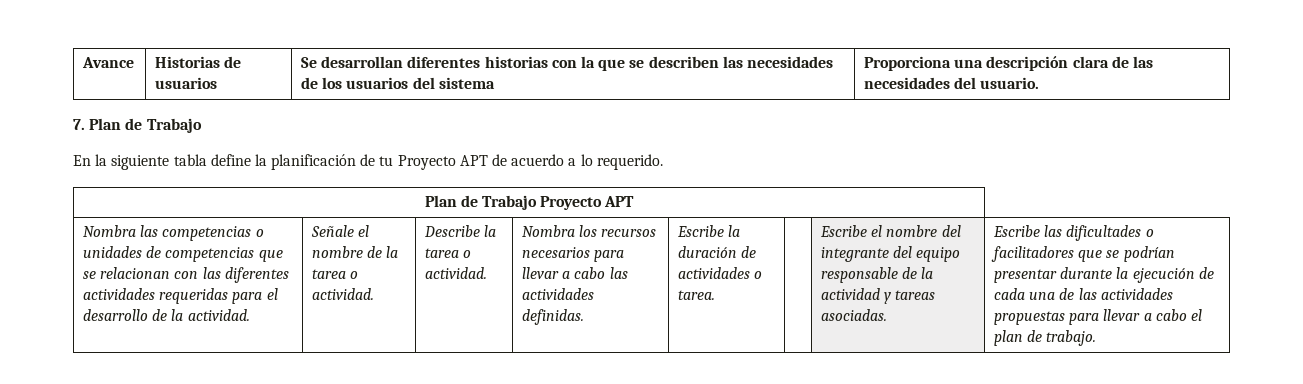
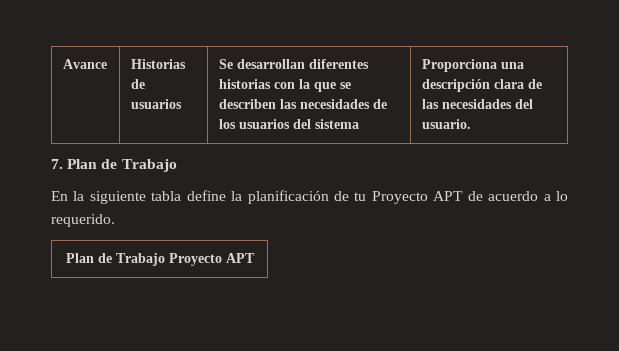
- Nombra las competencias o unidades de competencias que se relacionan con las diferentes actividades requeridas para el desarrollo de la actividad. | Señale el nombre de la tarea o actividad. | Describe la tarea o actividad. | Nombra los recursos necesarios para llevar a cabo las actividades definidas. | Escribe la duración de actividades o tarea. | | Escribe el nombre del integrante del equipo responsable de la actividad y tareas asociadas. | Escribe las dificultades o facilitadores que se podrían presentar durante la ejecución de cada una de las actividades propuestas para llevar a cabo el plan de trabajo.

